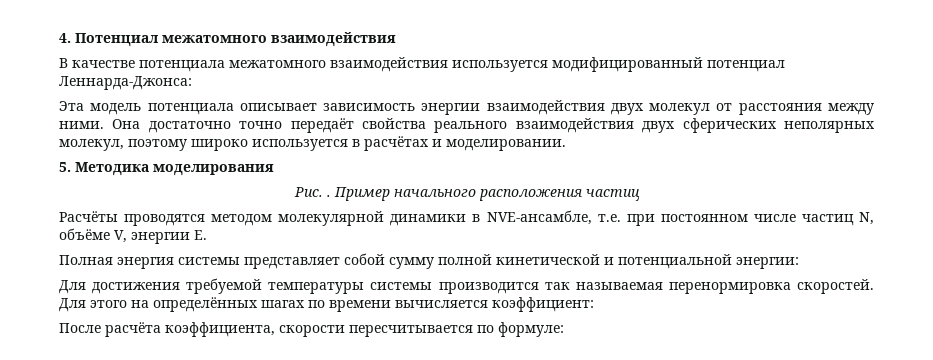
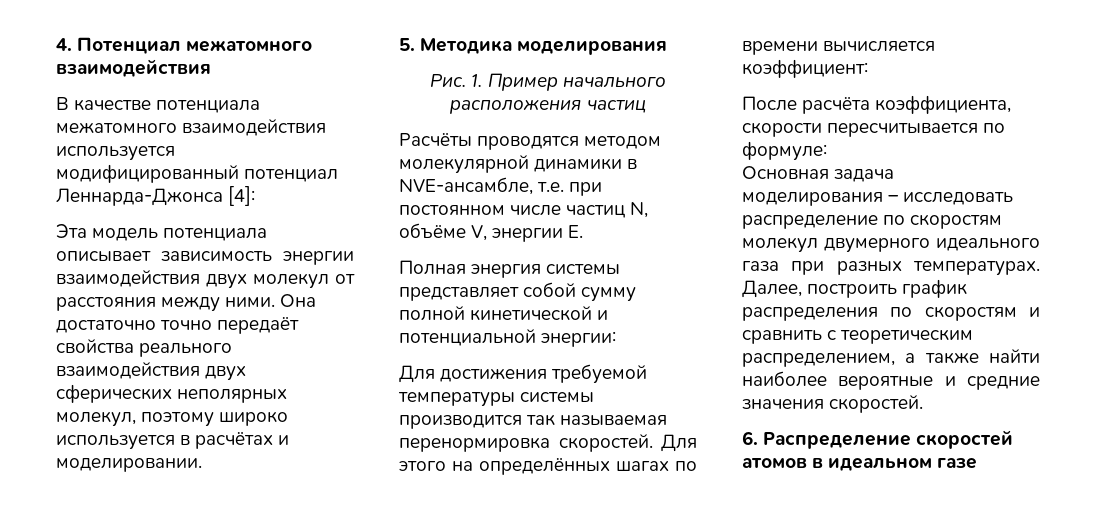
- В качестве потенциала межатомного взаимодействия используется модифицированный потенциал Леннарда-Джонса:
+ В качестве потенциала межатомного взаимодействия используется модифицированный потенциал Леннарда-Джонса [4]:
- Рис. . Пример начального расположения частиц
+ Рис. 1. Пример начального расположения частиц
+ Основная задача моделирования – исследовать распределение по скоростям молекул двумерного идеального газа при разных температурах. Далее, построить график распределения по скоростям и сравнить с теоретическим распределением, а также найти наиболее вероятные и средние значения скоростей.
+ 6. Распределение скоростей атомов в идеальном газе

